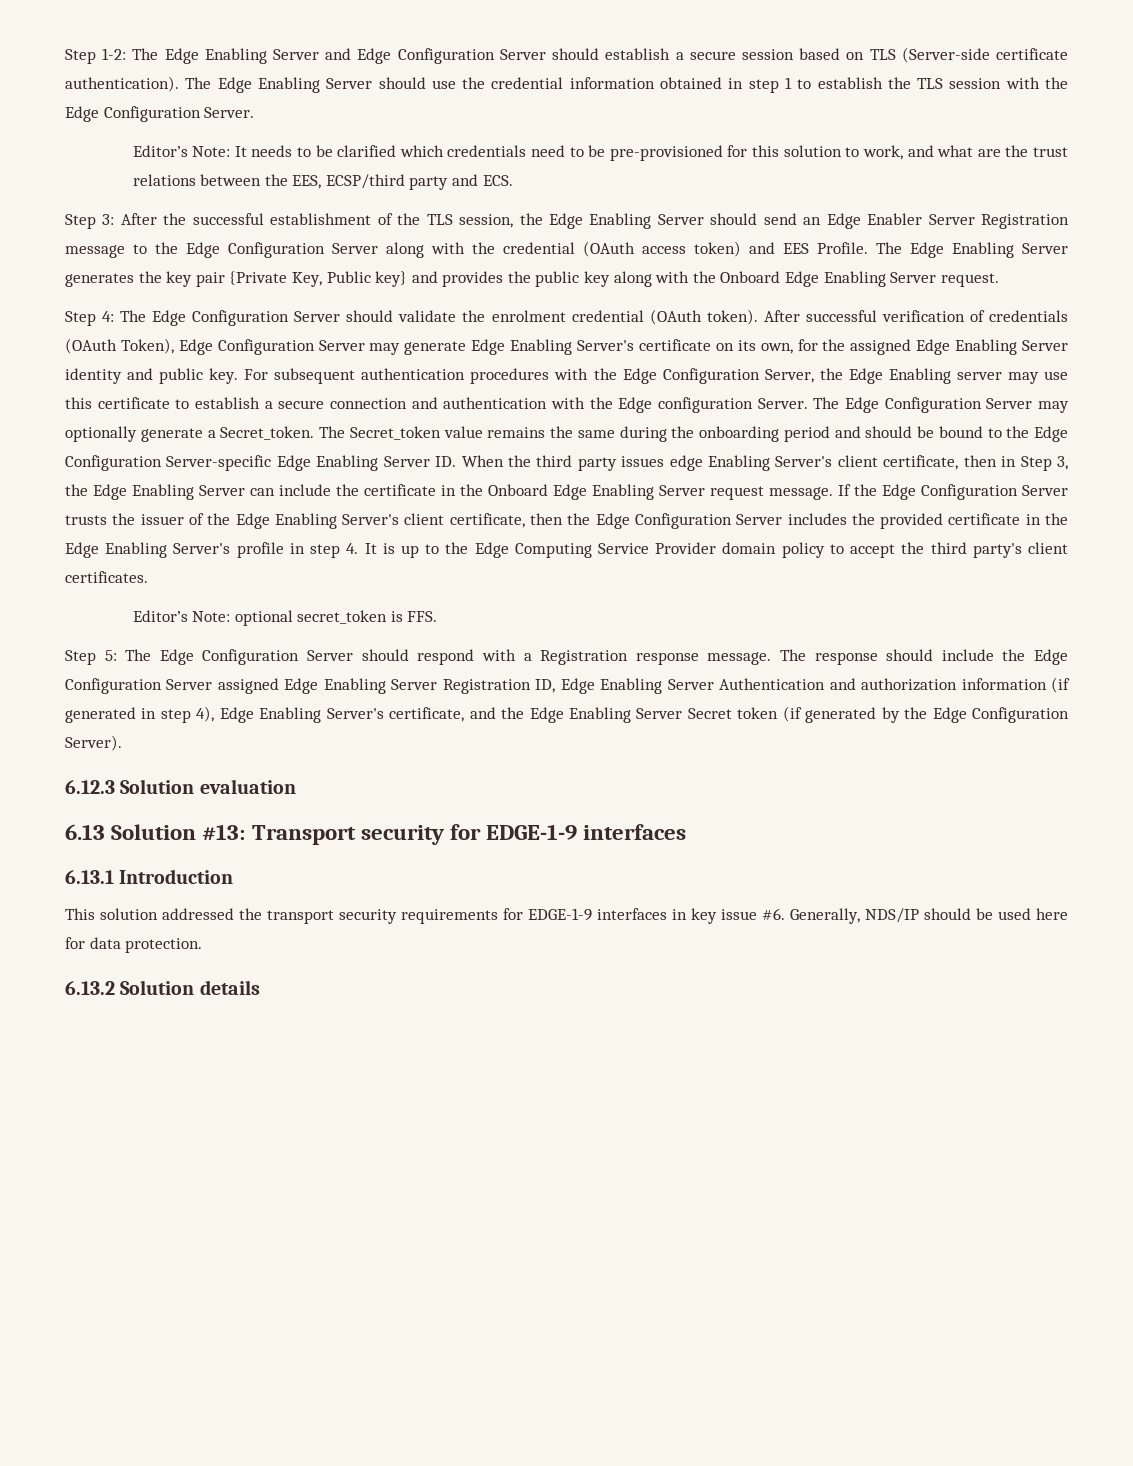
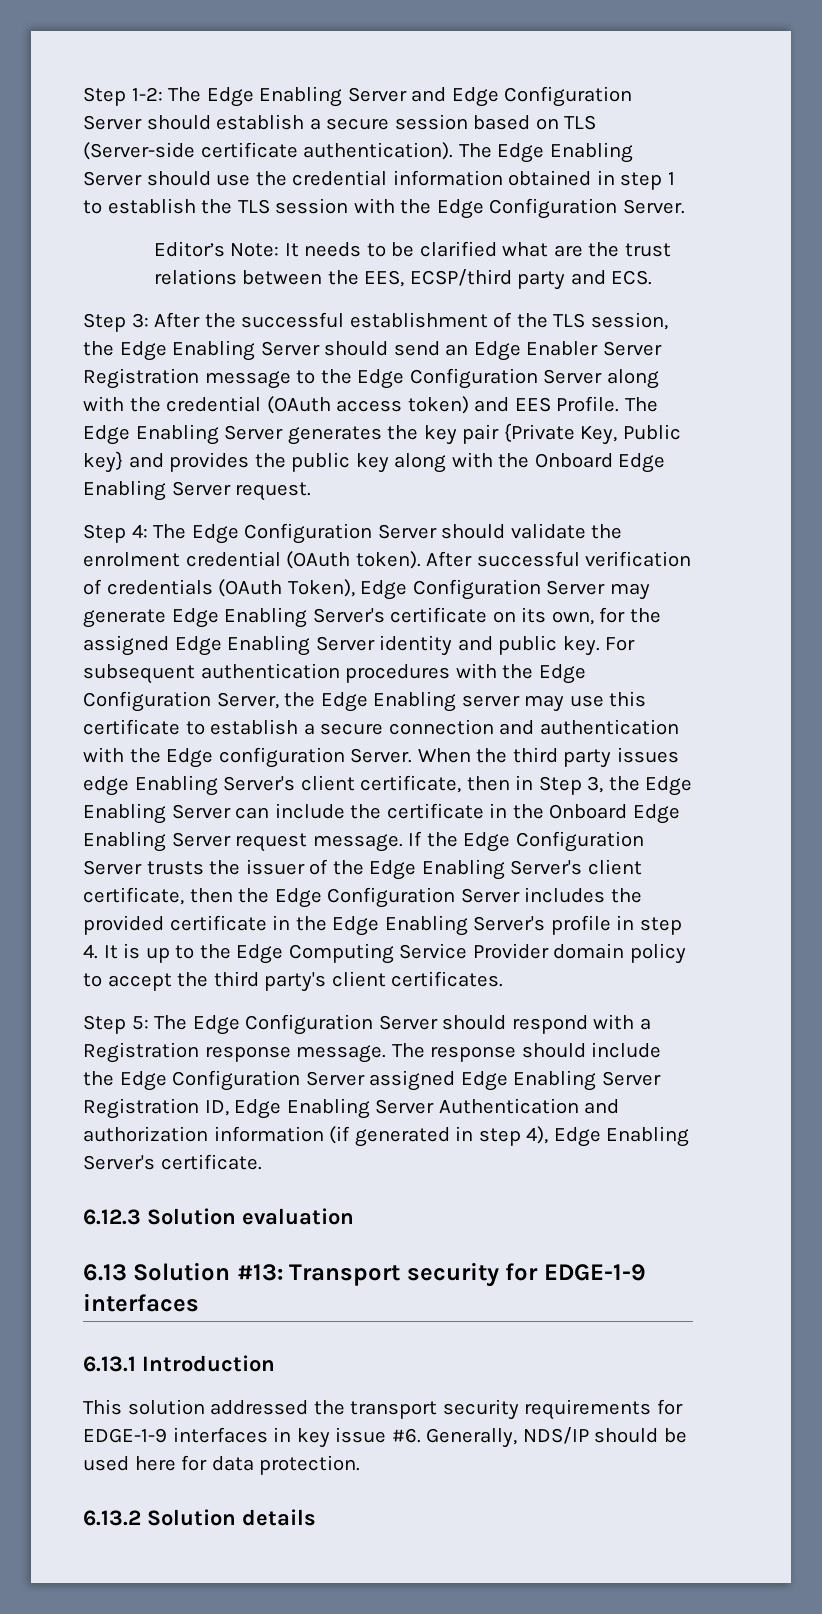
- Editor’s Note: It needs to be clarified which credentials need to be pre-provisioned for this solution to work, and what are the trust relations between the EES, ECSP/third party and ECS.
+ Editor’s Note: It needs to be clarified what are the trust relations between the EES, ECSP/third party and ECS.
- The Edge Configuration Server may optionally generate a Secret_token. The Secret_token value remains the same during the onboarding period and should be bound to the Edge Configuration Server-specific Edge Enabling Server ID. When the third party issues edge Enabling Server's client certificate, then in Step 3, the Edge Enabling Server can include the certificate in the Onboard Edge Enabling Server request message.
+ When the third party issues edge Enabling Server's client certificate, then in Step 3, the Edge Enabling Server can include the certificate in the Onboard Edge Enabling Server request message.
- Editor’s Note: optional secret_token is FFS.
- The response should include the Edge Configuration Server assigned Edge Enabling Server Registration ID, Edge Enabling Server Authentication and authorization information (if generated in step 4), Edge Enabling Server's certificate, and the Edge Enabling Server Secret token (if generated by the Edge Configuration Server).
+ The response should include the Edge Configuration Server assigned Edge Enabling Server Registration ID, Edge Enabling Server Authentication and authorization information (if generated in step 4), Edge Enabling Server's certificate.

